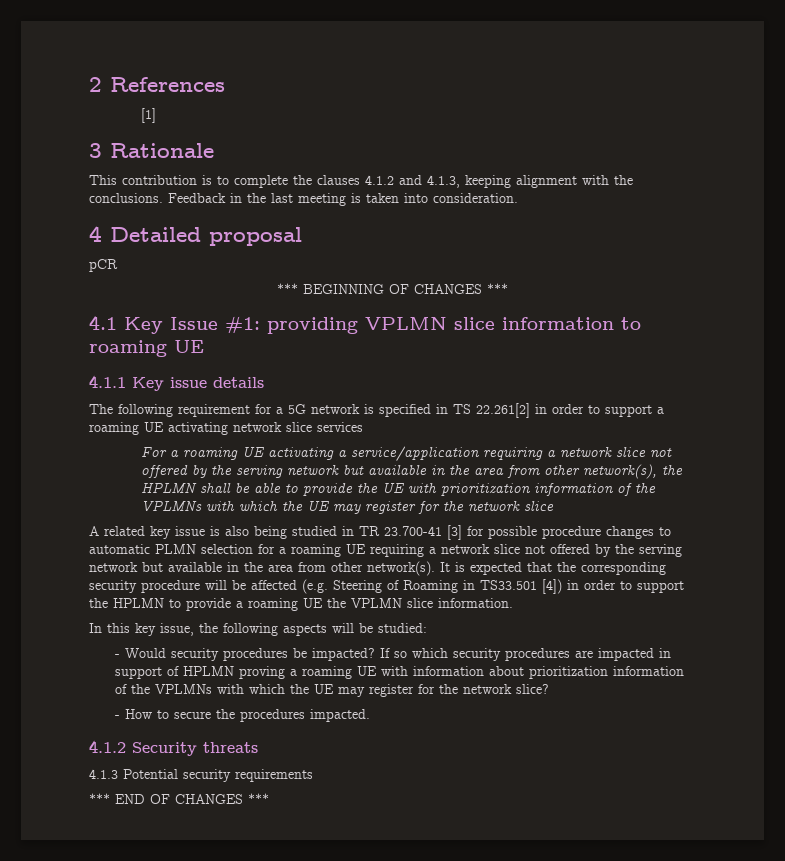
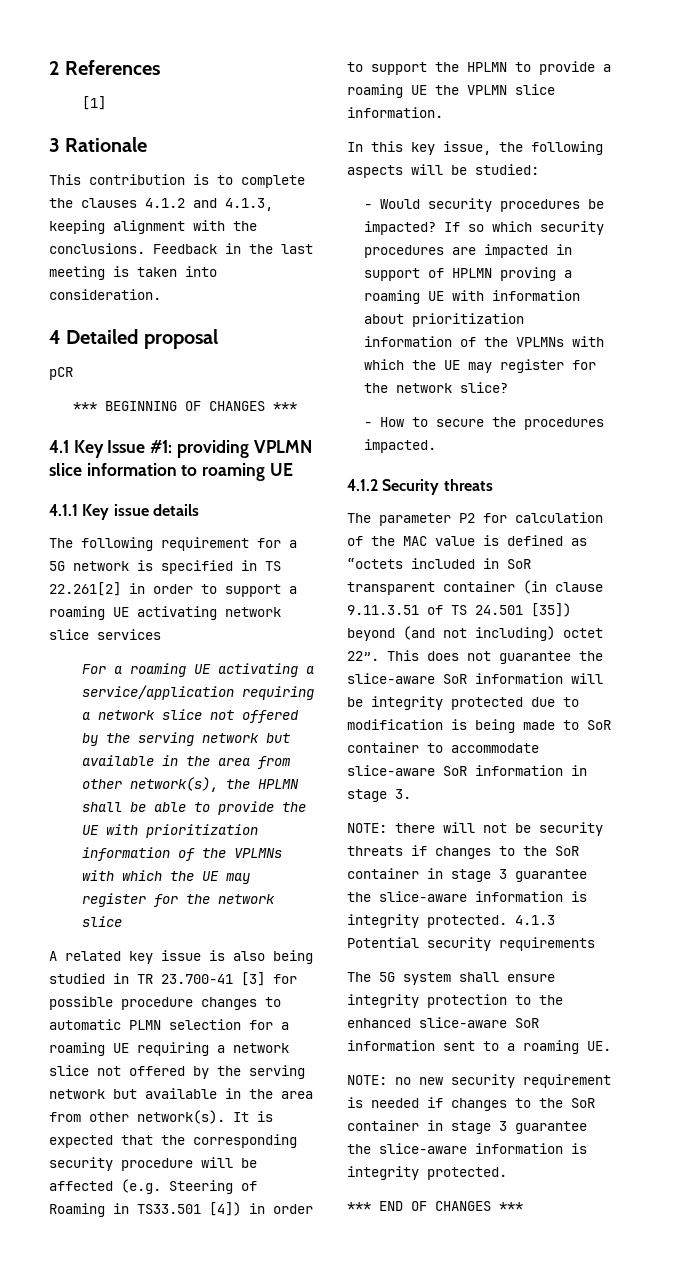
- 4.1.3 Potential security requirements
+ The parameter P2 for calculation of the MAC value is defined as “octets included in SoR transparent container (in clause 9.11.3.51 of TS 24.501 [35]) beyond (and not including) octet 22”. This does not guarantee the slice-aware SoR information will be integrity protected due to modification is being made to SoR container to accommodate slice-aware SoR information in stage 3.
+ NOTE: there will not be security threats if changes to the SoR container in stage 3 guarantee the slice-aware information is integrity protected. 4.1.3 Potential security requirements
+ The 5G system shall ensure integrity protection to the enhanced slice-aware SoR information sent to a roaming UE.
+ NOTE: no new security requirement is needed if changes to the SoR container in stage 3 guarantee the slice-aware information is integrity protected.

